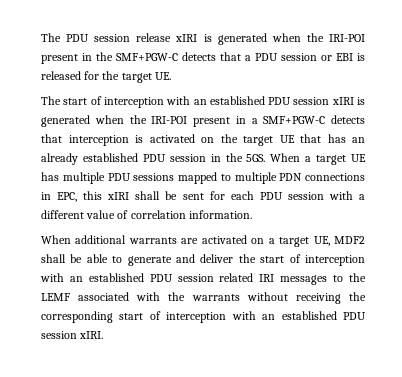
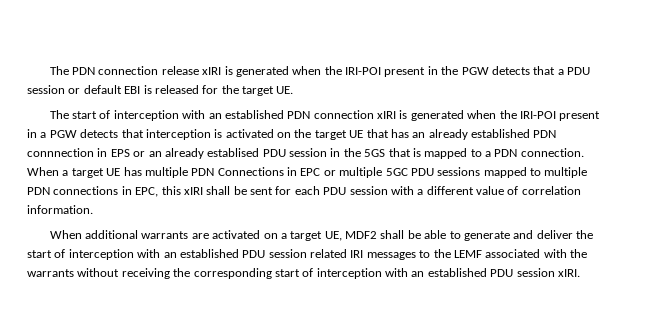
- The PDU session release xIRI is generated when the IRI-POI present in the SMF+PGW-C detects that a PDU session or EBI is released for the target UE.
+ The PDN connection release xIRI is generated when the IRI-POI present in the PGW detects that a PDU session or default EBI is released for the target UE.
- The start of interception with an established PDU session xIRI is generated when the IRI-POI present in a SMF+PGW-C detects that interception is activated on the target UE that has an already established PDU session in the 5GS.
+ The start of interception with an established PDN connection xIRI is generated when the IRI-POI present in a PGW detects that interception is activated on the target UE that has an already established PDN connnection in EPS or an already establised PDU session in the 5GS that is mapped to a PDN connection.
- When a target UE has multiple PDU sessions mapped to multiple PDN connections in EPC, this xIRI shall be sent for each PDU session with a different value of correlation information.
+ When a target UE has multiple PDN Connections in EPC or multiple 5GC PDU sessions mapped to multiple PDN connections in EPC, this xIRI shall be sent for each PDU session with a different value of correlation information.

